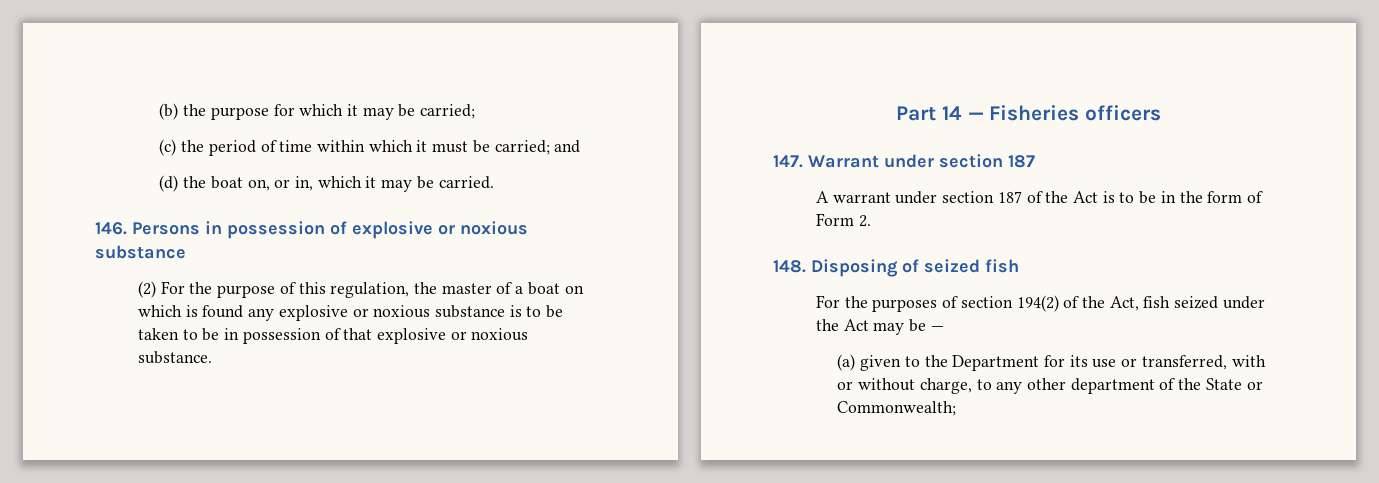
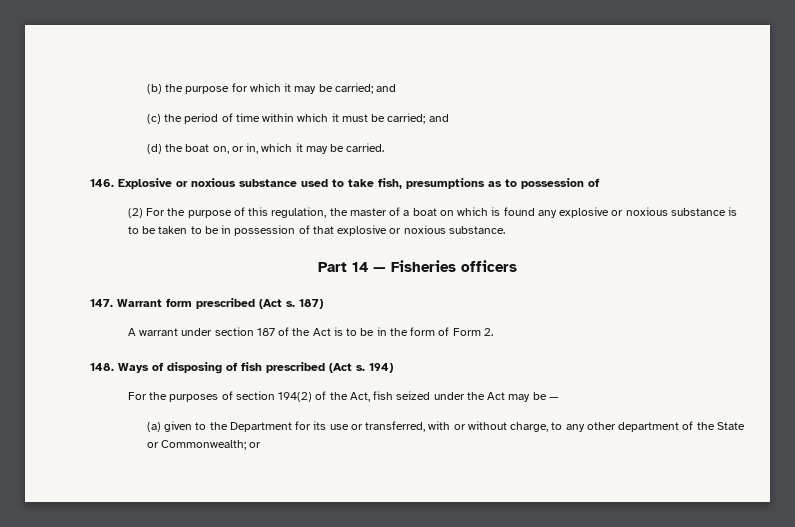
- (b) the purpose for which it may be carried;
+ (b) the purpose for which it may be carried; and
- 146. Persons in possession of explosive or noxious substance
+ 146. Explosive or noxious substance used to take fish, presumptions as to possession of
- 147. Warrant under section 187
+ 147. Warrant form prescribed (Act s. 187)
- 148. Disposing of seized fish
+ 148. Ways of disposing of fish prescribed (Act s. 194)
- (a) given to the Department for its use or transferred, with or without charge, to any other department of the State or Commonwealth;
+ (a) given to the Department for its use or transferred, with or without charge, to any other department of the State or Commonwealth; or

